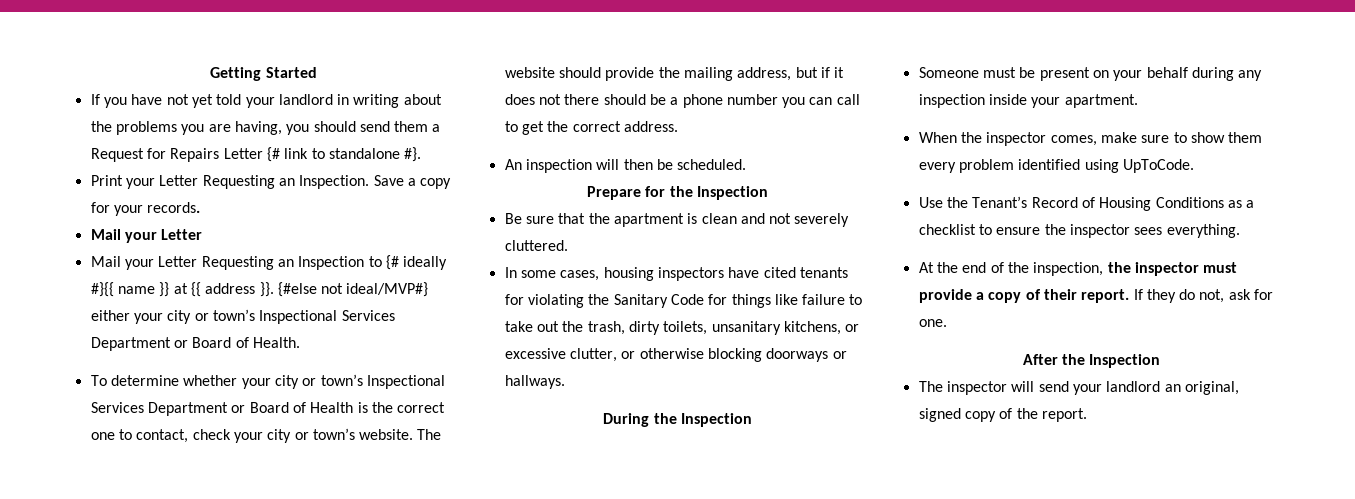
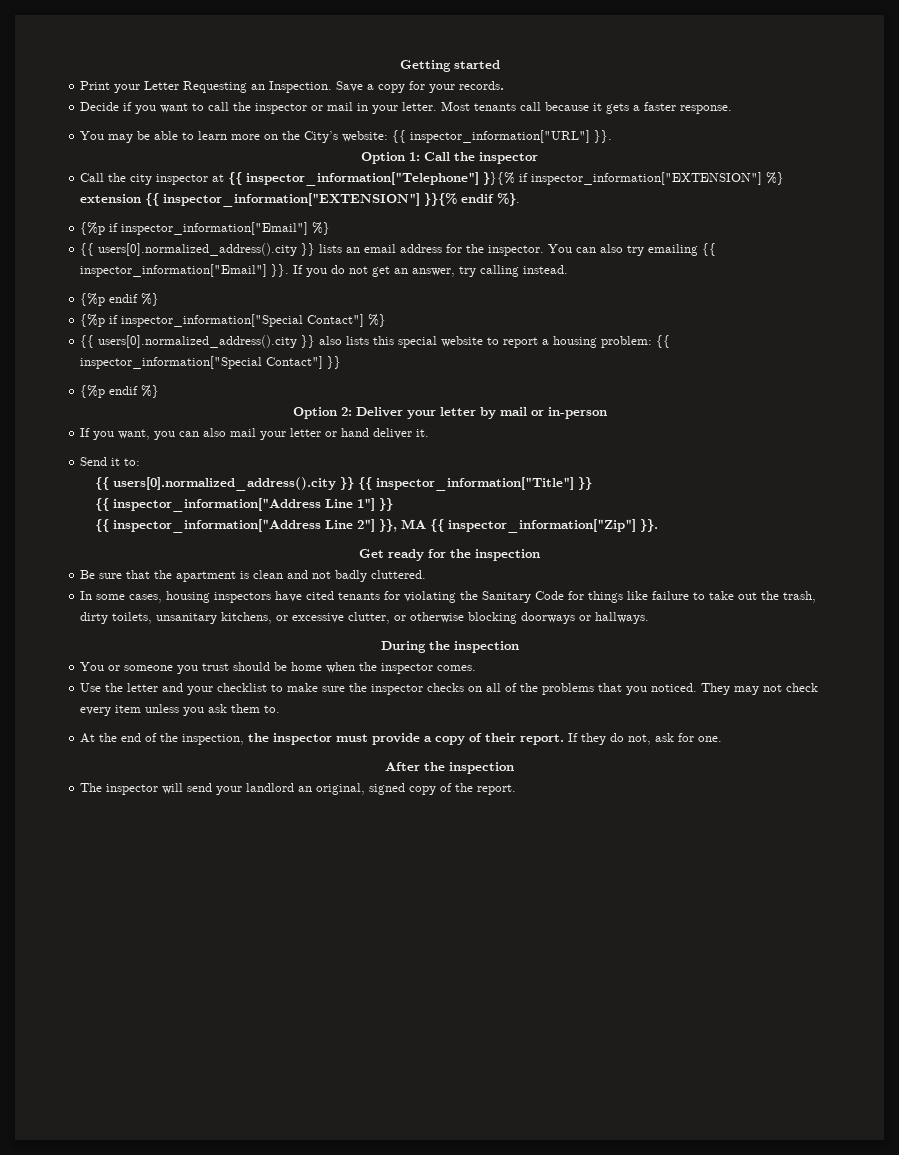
- Getting Started
- If you have not yet told your landlord in writing about the problems you are having, you should send them a Request for Repairs Letter {# link to standalone #}.
+ Getting started
  Save a copy for your records.
- Mail your Letter
- Mail your Letter Requesting an Inspection to {# ideally #}{{ name }} at {{ address }}. {#else not ideal/MVP#} either your city or town’s Inspectional Services Department or Board of Health.
- To determine whether your city or town’s Inspectional Services Department or Board of Health is the correct one to contact, check your city or town’s website. The website should provide the mailing address, but if it does not there should be a phone number you can call to get the correct address.
- An inspection will then be scheduled.
- Prepare for the Inspection
+ Decide if you want to call the inspector or mail in your letter. Most tenants call because it gets a faster response.
+ You may be able to learn more on the City’s website: {{ inspector_information["URL"] }}.
+ Option 1: Call the inspector
+ Call the city inspector at {{ inspector_information["Telephone"] }}{% if inspector_information["EXTENSION"] %} extension {{ inspector_information["EXTENSION"] }}{% endif %}.
+ {%p if inspector_information["Email"] %}
+ {{ users[0].normalized_address().city }} lists an email address for the inspector. You can also try emailing {{ inspector_information["Email"] }}. If you do not get an answer, try calling instead.
+ {%p endif %}
+ {%p if inspector_information["Special Contact"] %}
+ {{ users[0].normalized_address().city }} also lists this special website to report a housing problem: {{ inspector_information["Special Contact"] }}
+ {%p endif %}
+ Option 2: Deliver your letter by mail or in-person
+ If you want, you can also mail your letter or hand deliver it.
+ Send it to:
+ {{ users[0].normalized_address().city }} {{ inspector_information["Title"] }}
+ {{ inspector_information["Address Line 1"] }}
+ {{ inspector_information["Address Line 2"] }}, MA {{ inspector_information["Zip"] }}.
+ Get ready for the inspection
- Be sure that the apartment is clean and not severely cluttered.
+ Be sure that the apartment is clean and not badly cluttered.
- During the Inspection
- Someone must be present on your behalf during any inspection inside your apartment.
- When the inspector comes, make sure to show them every problem identified using UpToCode.
- Use the Tenant’s Record of Housing Conditions as a checklist to ensure the inspector sees everything.
+ During the inspection
+ You or someone you trust should be home when the inspector comes.
+ Use the letter and your checklist to make sure the inspector checks on all of the problems that you noticed. They may not check every item unless you ask them to.
- After the Inspection
+ After the inspection

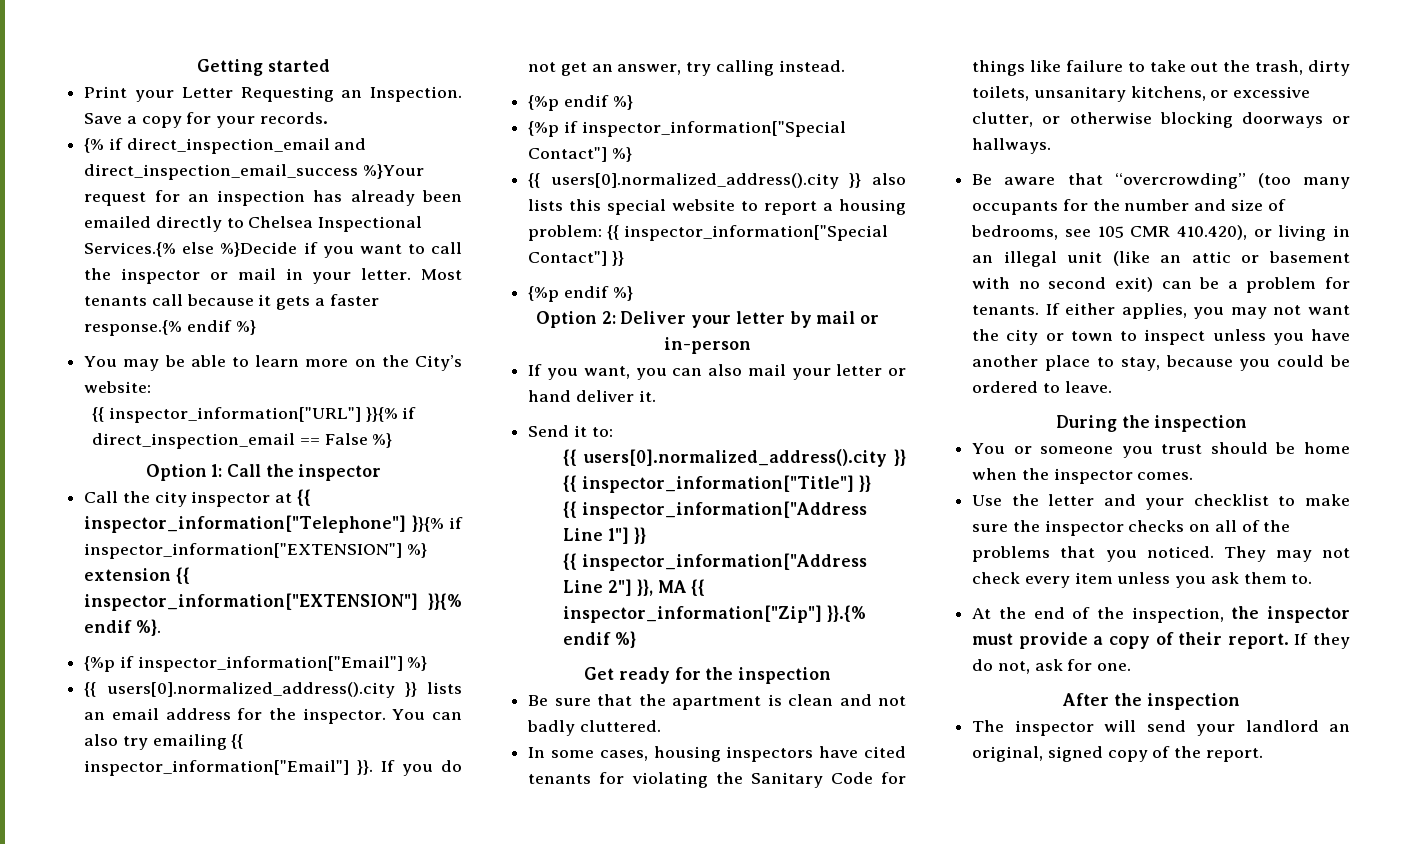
- Decide if you want to call the inspector or mail in your letter.
+ {% if direct_inspection_email and direct_inspection_email_success %}Your request for an inspection has already been emailed directly to Chelsea Inspectional Services.{% else %}Decide if you want to call the inspector or mail in your letter.
- Most tenants call because it gets a faster response.
+ Most tenants call because it gets a faster response.{% endif %}
- You may be able to learn more on the City’s website: {{ inspector_information["URL"] }}.
+ You may be able to learn more on the City’s website:
+ {{ inspector_information["URL"] }}{% if direct_inspection_email == False %}
- {{ inspector_information["Address Line 2"] }}, MA {{ inspector_information["Zip"] }}.
+ {{ inspector_information["Address Line 2"] }}, MA {{ inspector_information["Zip"] }}.{% endif %}
+ Be aware that “overcrowding” (too many occupants for the number and size of bedrooms, see 105 CMR 410.420), or living in an illegal unit (like an attic or basement with no second exit) can be a problem for tenants. If either applies, you may not want the city or town to inspect unless you have another place to stay, because you could be ordered to leave.

